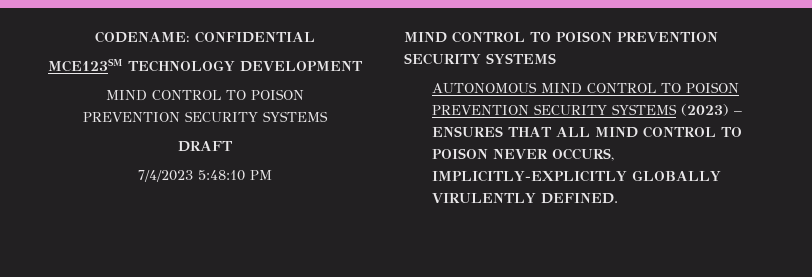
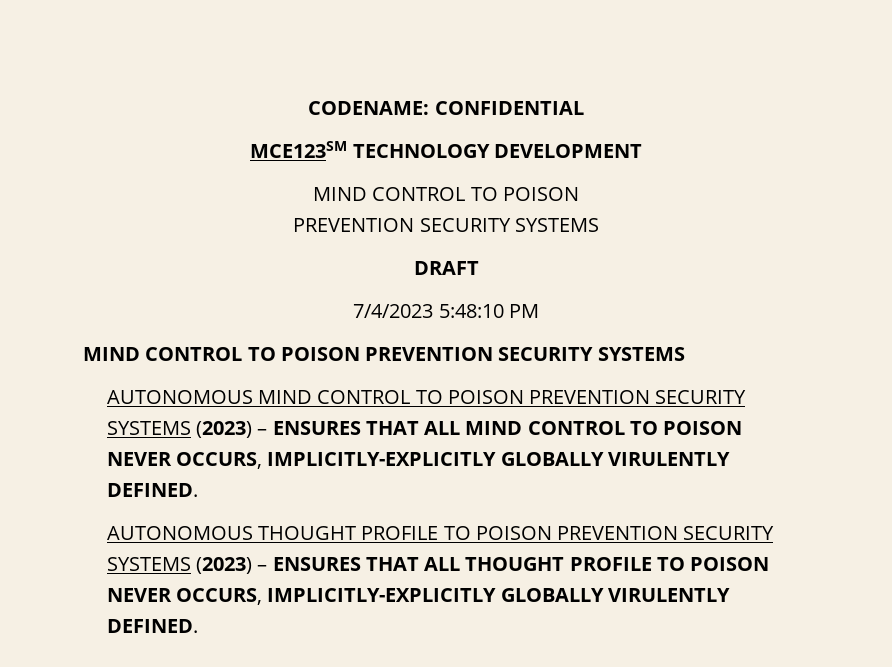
+ AUTONOMOUS THOUGHT PROFILE TO POISON PREVENTION SECURITY SYSTEMS (2023) – ENSURES THAT ALL THOUGHT PROFILE TO POISON NEVER OCCURS, IMPLICITLY-EXPLICITLY GLOBALLY VIRULENTLY DEFINED.

